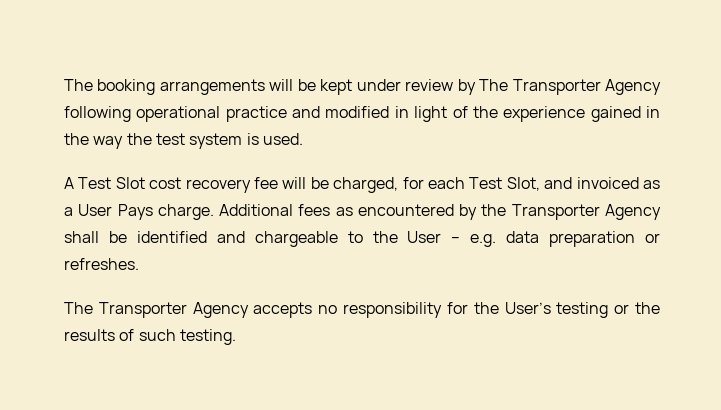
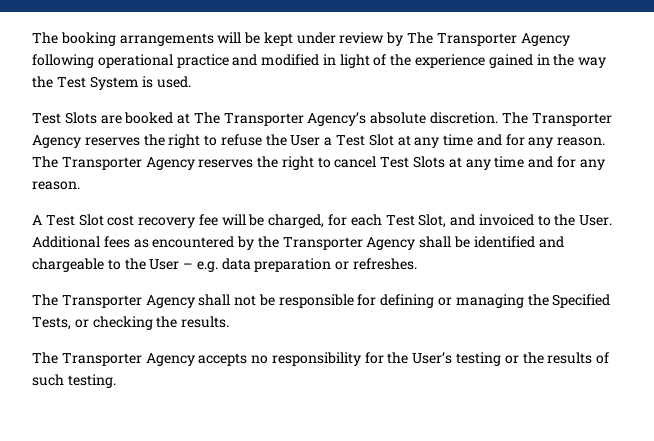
- The booking arrangements will be kept under review by The Transporter Agency following operational practice and modified in light of the experience gained in the way the test system is used.
+ The booking arrangements will be kept under review by The Transporter Agency following operational practice and modified in light of the experience gained in the way the Test System is used.
+ Test Slots are booked at The Transporter Agency’s absolute discretion. The Transporter Agency reserves the right to refuse the User a Test Slot at any time and for any reason. The Transporter Agency reserves the right to cancel Test Slots at any time and for any reason.
- A Test Slot cost recovery fee will be charged, for each Test Slot, and invoiced as a User Pays charge.
+ A Test Slot cost recovery fee will be charged, for each Test Slot, and invoiced to the User.
+ The Transporter Agency shall not be responsible for defining or managing the Specified Tests, or checking the results.

